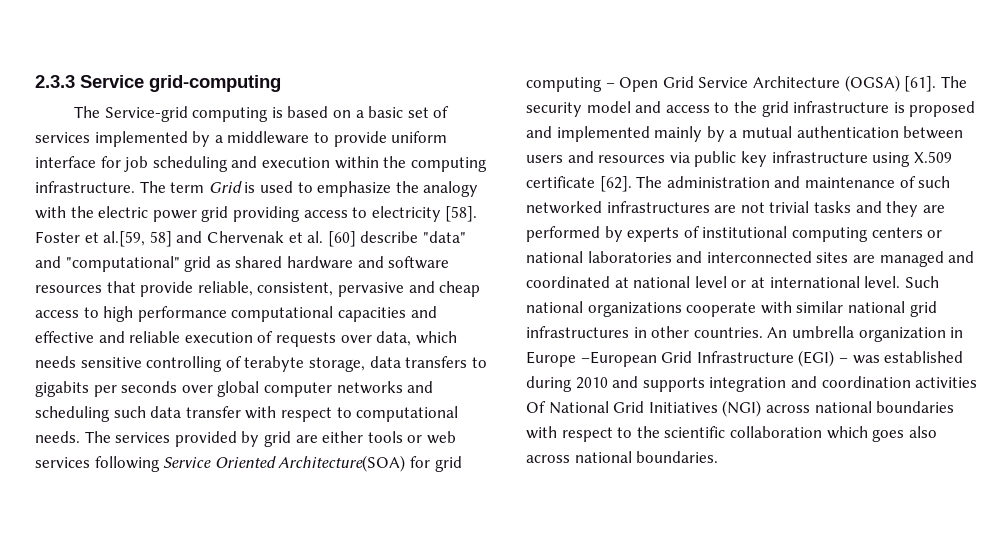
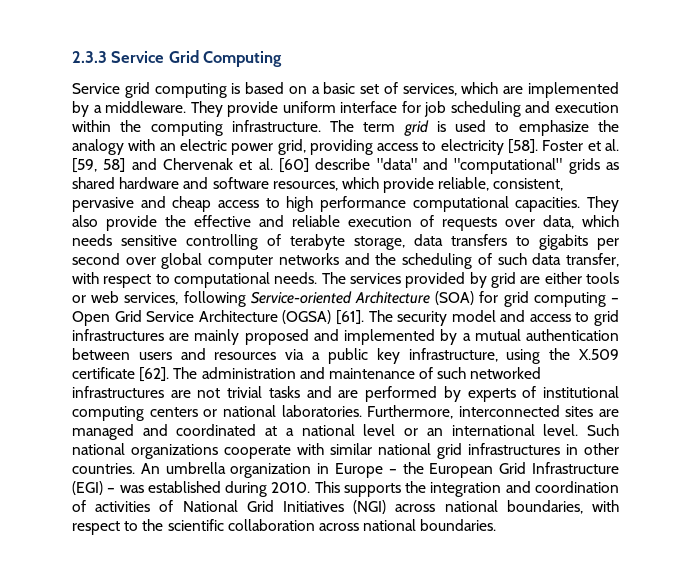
- 2.3.3 Service grid-computing
- The Service-grid computing is based on a basic set of services implemented by a middleware to provide uniform interface for job scheduling and execution within the computing infrastructure.
+ 2.3.3 Service Grid Computing
+ Service grid computing is based on a basic set of services, which are implemented by a middleware. They provide uniform interface for job scheduling and execution within the computing infrastructure.
- The term Grid is used to emphasize the analogy with the electric power grid providing access to electricity [58].
+ The term grid is used to emphasize the analogy with an electric power grid, providing access to electricity [58].
- Foster et al.[59, 58] and Chervenak et al. [60] describe "data" and "computational" grid as shared hardware and software resources that provide reliable, consistent, pervasive and cheap access to high performance computational capacities and effective and reliable execution of requests over data, which needs sensitive controlling of terabyte storage, data transfers to gigabits per seconds over global computer networks and scheduling such data transfer with respect to computational needs.
+ Foster et al. [59, 58] and Chervenak et al. [60] describe "data" and "computational" grids as shared hardware and software resources, which provide reliable, consistent, pervasive and cheap access to high performance computational capacities. They also provide the effective and reliable execution of requests over data, which needs sensitive controlling of terabyte storage, data transfers to gigabits per second over global computer networks and the scheduling of such data transfer, with respect to computational needs.
- The services provided by grid are either tools or web services following Service Oriented Architecture(SOA) for grid computing – Open Grid Service Architecture (OGSA) [61].
+ The services provided by grid are either tools or web services, following Service-oriented Architecture (SOA) for grid computing – Open Grid Service Architecture (OGSA) [61].
- The security model and access to the grid infrastructure is proposed and implemented mainly by a mutual authentication between users and resources via public key infrastructure using X.509 certificate [62].
+ The security model and access to grid infrastructures are mainly proposed and implemented by a mutual authentication between users and resources via a public key infrastructure, using the X.509 certificate [62].
- The administration and maintenance of such networked infrastructures are not trivial tasks and they are performed by experts of institutional computing centers or national laboratories and interconnected sites are managed and coordinated at national level or at international level.
+ The administration and maintenance of such networked infrastructures are not trivial tasks and are performed by experts of institutional computing centers or national laboratories. Furthermore, interconnected sites are managed and coordinated at a national level or an international level.
- An umbrella organization in Europe –European Grid Infrastructure (EGI) – was established during 2010 and supports integration and coordination activities Of National Grid Initiatives (NGI) across national boundaries with respect to the scientific collaboration which goes also across national boundaries.
+ An umbrella organization in Europe – the European Grid Infrastructure (EGI) – was established during 2010. This supports the integration and coordination of activities of National Grid Initiatives (NGI) across national boundaries, with respect to the scientific collaboration across national boundaries.

